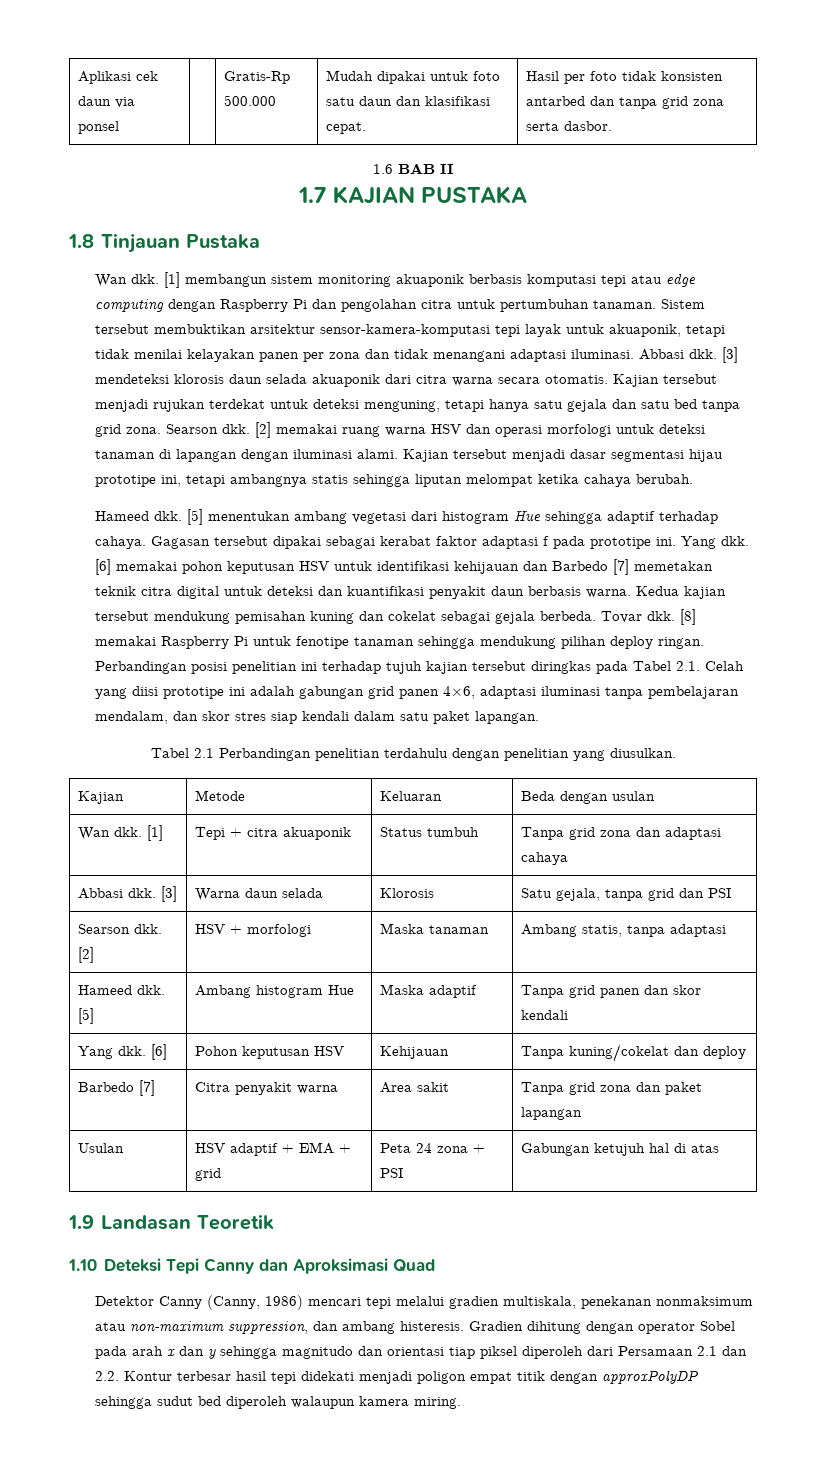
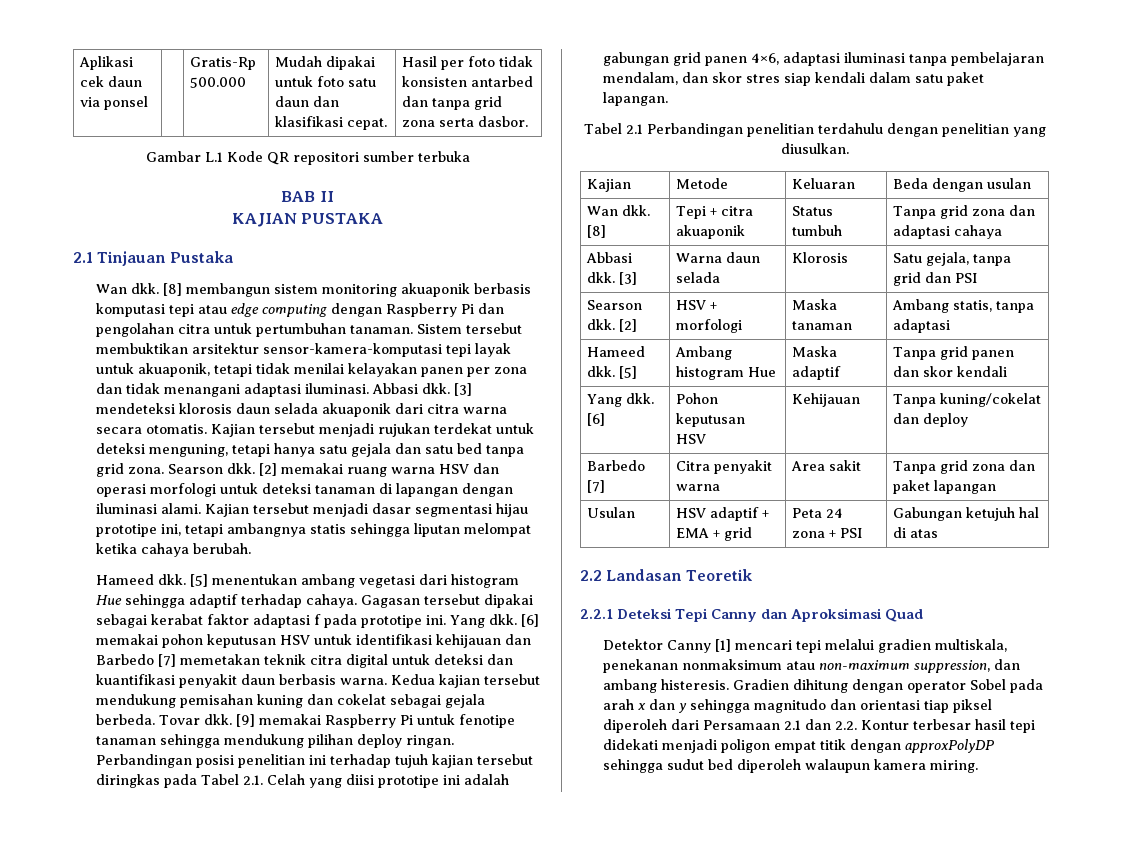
- 1.6 BAB II
+ Gambar L.1 Kode QR repositori sumber terbuka
+ BAB II
- 1.7 KAJIAN PUSTAKA
+ KAJIAN PUSTAKA
- 1.8 Tinjauan Pustaka
+ 2.1 Tinjauan Pustaka
- [1] membangun sistem monitoring akuaponik berbasis komputasi tepi atau edge computing dengan Raspberry Pi dan pengolahan citra untuk pertumbuhan tanaman.
+ [8] membangun sistem monitoring akuaponik berbasis komputasi tepi atau edge computing dengan Raspberry Pi dan pengolahan citra untuk pertumbuhan tanaman.
- [8] memakai Raspberry Pi untuk fenotipe tanaman sehingga mendukung pilihan deploy ringan.
+ [9] memakai Raspberry Pi untuk fenotipe tanaman sehingga mendukung pilihan deploy ringan.
- Wan dkk. [1] | Tepi + citra akuaponik | Status tumbuh | Tanpa grid zona dan adaptasi cahaya
+ Wan dkk. [8] | Tepi + citra akuaponik | Status tumbuh | Tanpa grid zona dan adaptasi cahaya
- 1.9 Landasan Teoretik
+ 2.2 Landasan Teoretik
- 1.10 Deteksi Tepi Canny dan Aproksimasi Quad
+ 2.2.1 Deteksi Tepi Canny dan Aproksimasi Quad
- Detektor Canny (Canny, 1986) mencari tepi melalui gradien multiskala, penekanan nonmaksimum atau non-maximum suppression, dan ambang histeresis.
+ Detektor Canny [1] mencari tepi melalui gradien multiskala, penekanan nonmaksimum atau non-maximum suppression, dan ambang histeresis.

